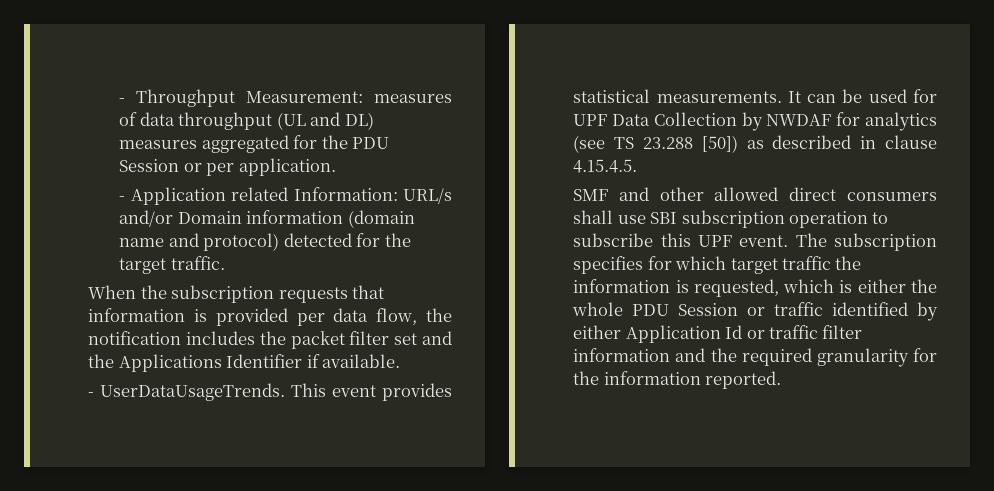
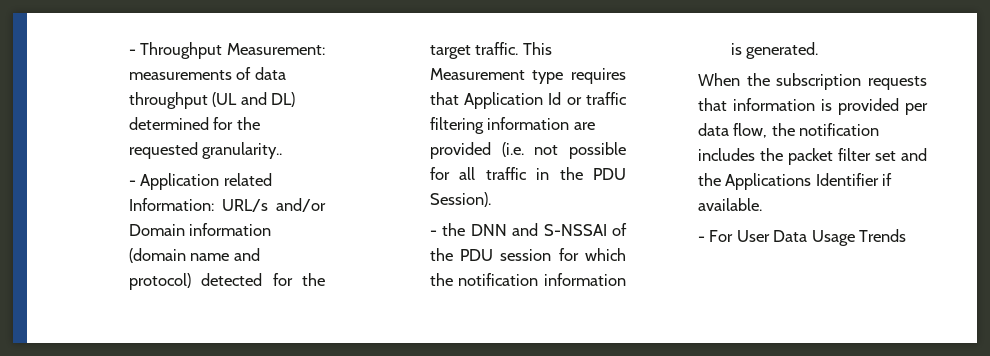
- - Throughput Measurement: measures of data throughput (UL and DL) measures aggregated for the PDU Session or per application.
+ - Throughput Measurement: measurements of data throughput (UL and DL) determined for the requested granularity..
+ This Measurement type requires that Application Id or traffic filtering information are provided (i.e. not possible for all traffic in the PDU Session).
+ - the DNN and S-NSSAI of the PDU session for which the notification information is generated.
- - UserDataUsageTrends. This event provides statistical measurements. It can be used for UPF Data Collection by NWDAF for analytics (see TS 23.288 [50]) as described in clause 4.15.4.5.
- SMF and other allowed direct consumers shall use SBI subscription operation to subscribe this UPF event. The subscription specifies for which target traffic the information is requested, which is either the whole PDU Session or traffic identified by either Application Id or traffic filter information and the required granularity for the information reported.
+ - For User Data Usage Trends

